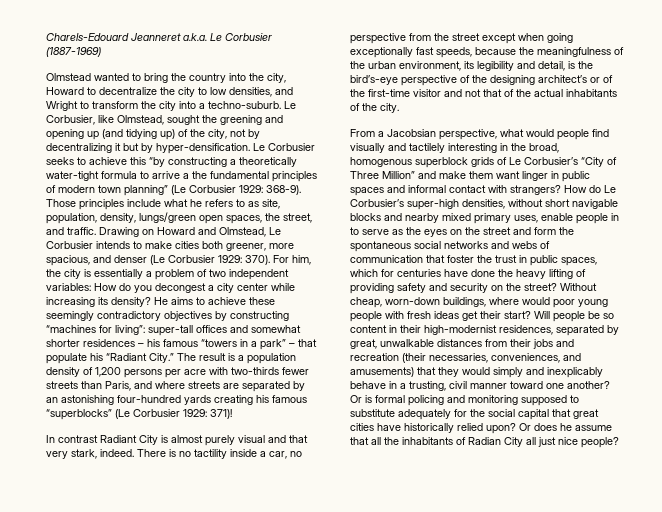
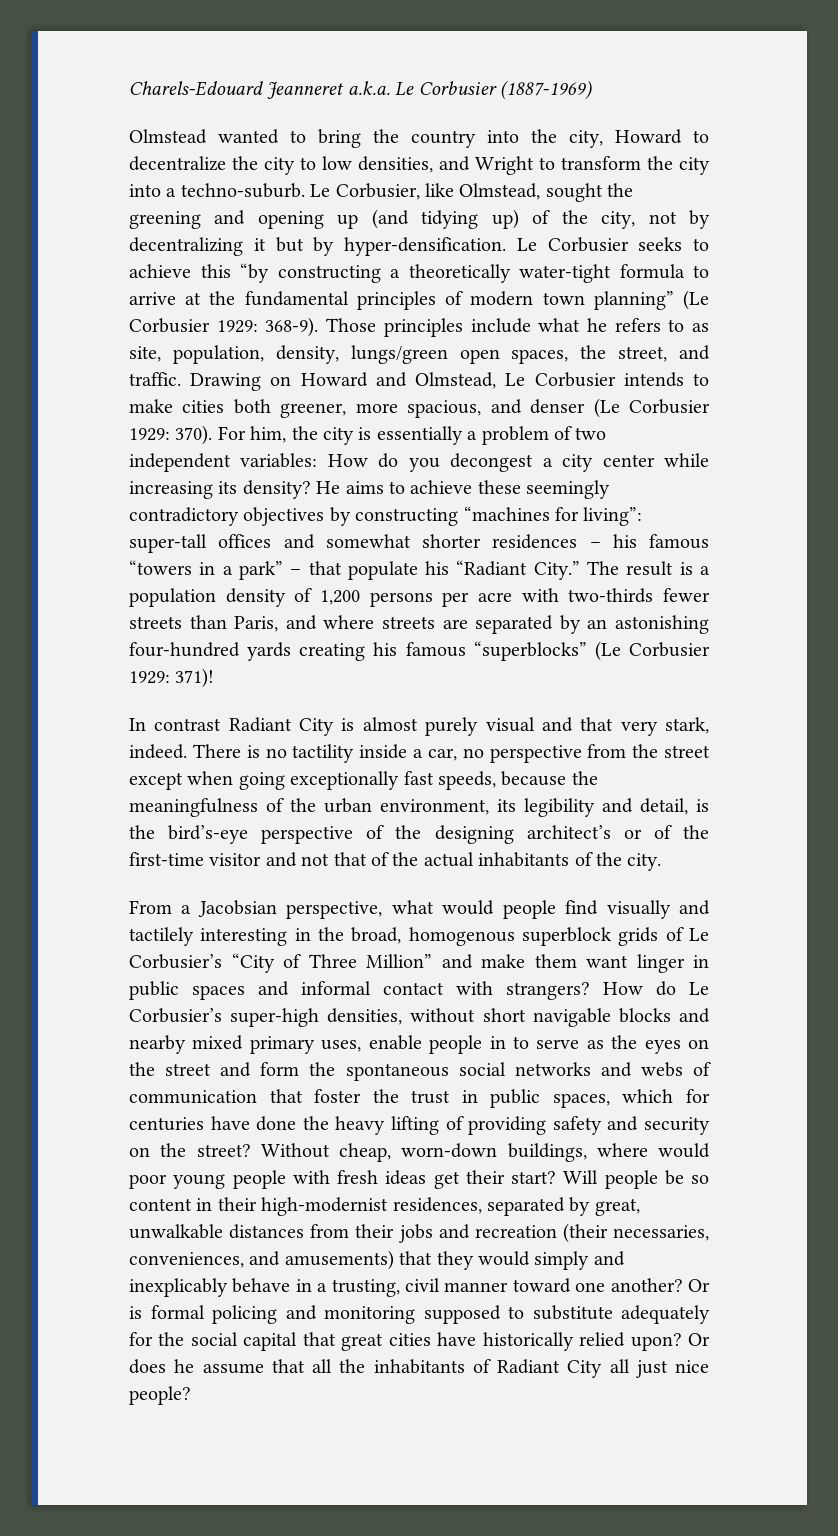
- Le Corbusier seeks to achieve this “by constructing a theoretically water-tight formula to arrive a the fundamental principles of modern town planning” (Le Corbusier 1929: 368-9).
+ Le Corbusier seeks to achieve this “by constructing a theoretically water-tight formula to arrive at the fundamental principles of modern town planning” (Le Corbusier 1929: 368-9).
- Or does he assume that all the inhabitants of Radian City all just nice people?
+ Or does he assume that all the inhabitants of Radiant City all just nice people?

